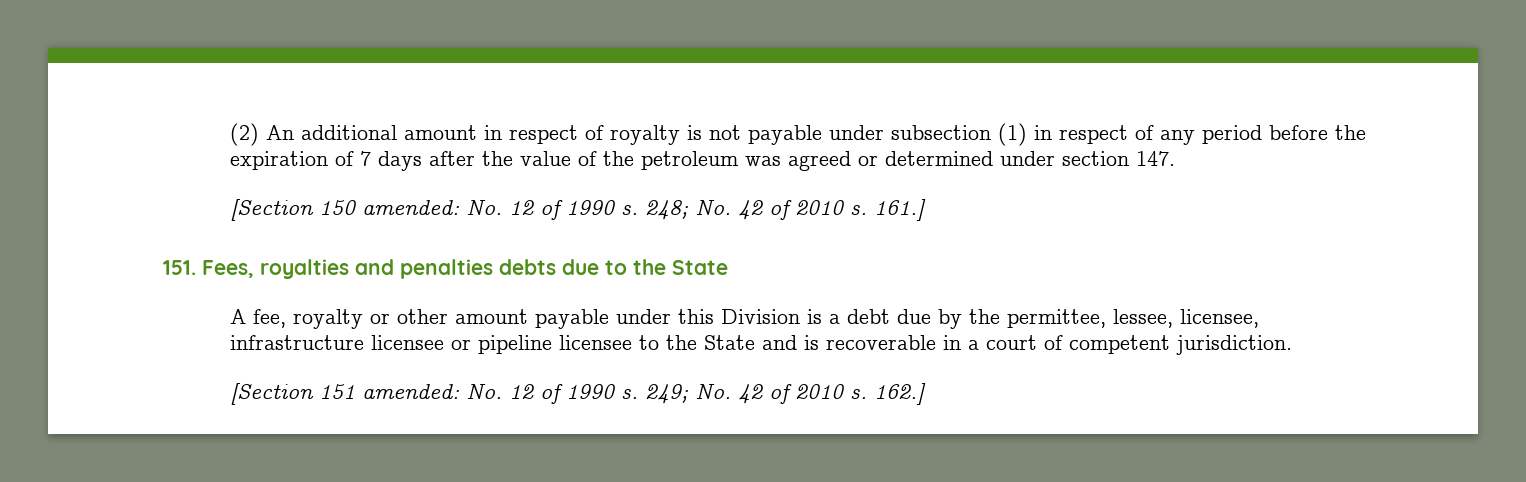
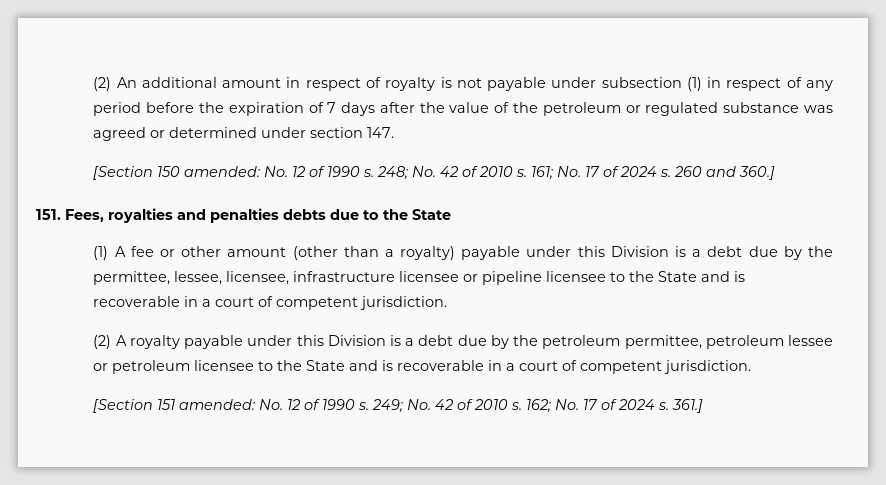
- (2) An additional amount in respect of royalty is not payable under subsection (1) in respect of any period before the expiration of 7 days after the value of the petroleum was agreed or determined under section 147.
+ (2) An additional amount in respect of royalty is not payable under subsection (1) in respect of any period before the expiration of 7 days after the value of the petroleum or regulated substance was agreed or determined under section 147.
- 161.]
+ 161; No. 17 of 2024 s. 260 and 360.]
- A fee, royalty or other amount payable under this Division is a debt due by the permittee, lessee, licensee, infrastructure licensee or pipeline licensee to the State and is recoverable in a court of competent jurisdiction.
+ (1) A fee or other amount (other than a royalty) payable under this Division is a debt due by the permittee, lessee, licensee, infrastructure licensee or pipeline licensee to the State and is recoverable in a court of competent jurisdiction.
+ (2) A royalty payable under this Division is a debt due by the petroleum permittee, petroleum lessee or petroleum licensee to the State and is recoverable in a court of competent jurisdiction.
- 162.]
+ 162; No. 17 of 2024 s. 361.]

